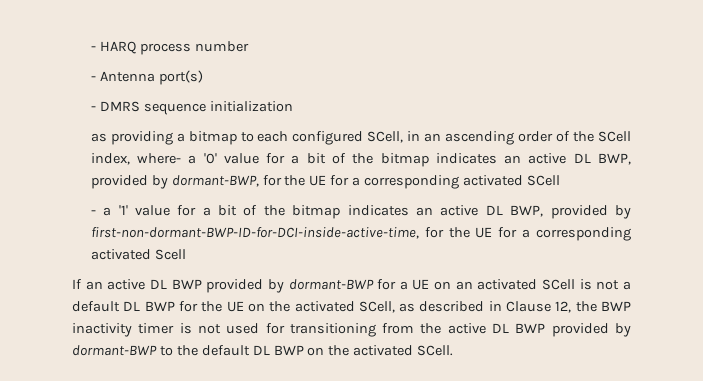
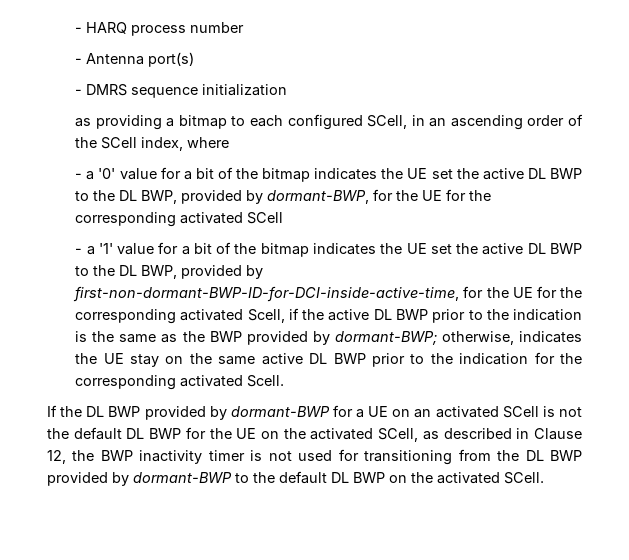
- as providing a bitmap to each configured SCell, in an ascending order of the SCell index, where- a '0' value for a bit of the bitmap indicates an active DL BWP, provided by dormant-BWP, for the UE for a corresponding activated SCell
+ as providing a bitmap to each configured SCell, in an ascending order of the SCell index, where
+ - a '0' value for a bit of the bitmap indicates the UE set the active DL BWP to the DL BWP, provided by dormant-BWP, for the UE for the corresponding activated SCell
- - a '1' value for a bit of the bitmap indicates an active DL BWP, provided by first-non-dormant-BWP-ID-for-DCI-inside-active-time, for the UE for a corresponding activated Scell
+ - a '1' value for a bit of the bitmap indicates the UE set the active DL BWP to the DL BWP, provided by first-non-dormant-BWP-ID-for-DCI-inside-active-time, for the UE for the corresponding activated Scell, if the active DL BWP prior to the indication is the same as the BWP provided by dormant-BWP; otherwise, indicates the UE stay on the same active DL BWP prior to the indication for the corresponding activated Scell.
- If an active DL BWP provided by dormant-BWP for a UE on an activated SCell is not a default DL BWP for the UE on the activated SCell, as described in Clause 12, the BWP inactivity timer is not used for transitioning from the active DL BWP provided by dormant-BWP to the default DL BWP on the activated SCell.
+ If the DL BWP provided by dormant-BWP for a UE on an activated SCell is not the default DL BWP for the UE on the activated SCell, as described in Clause 12, the BWP inactivity timer is not used for transitioning from the DL BWP provided by dormant-BWP to the default DL BWP on the activated SCell.

